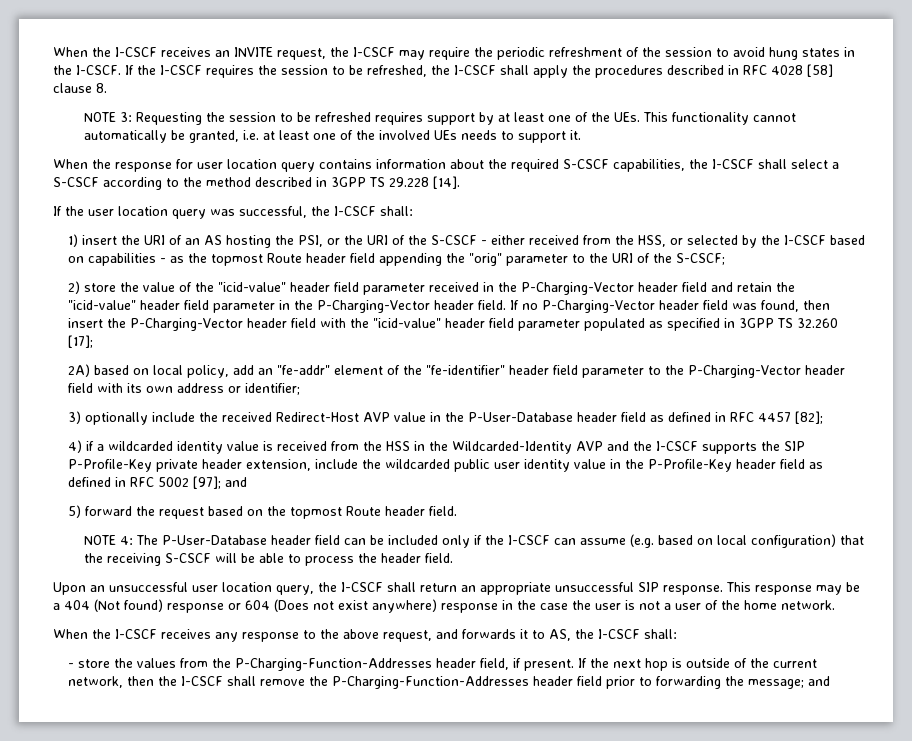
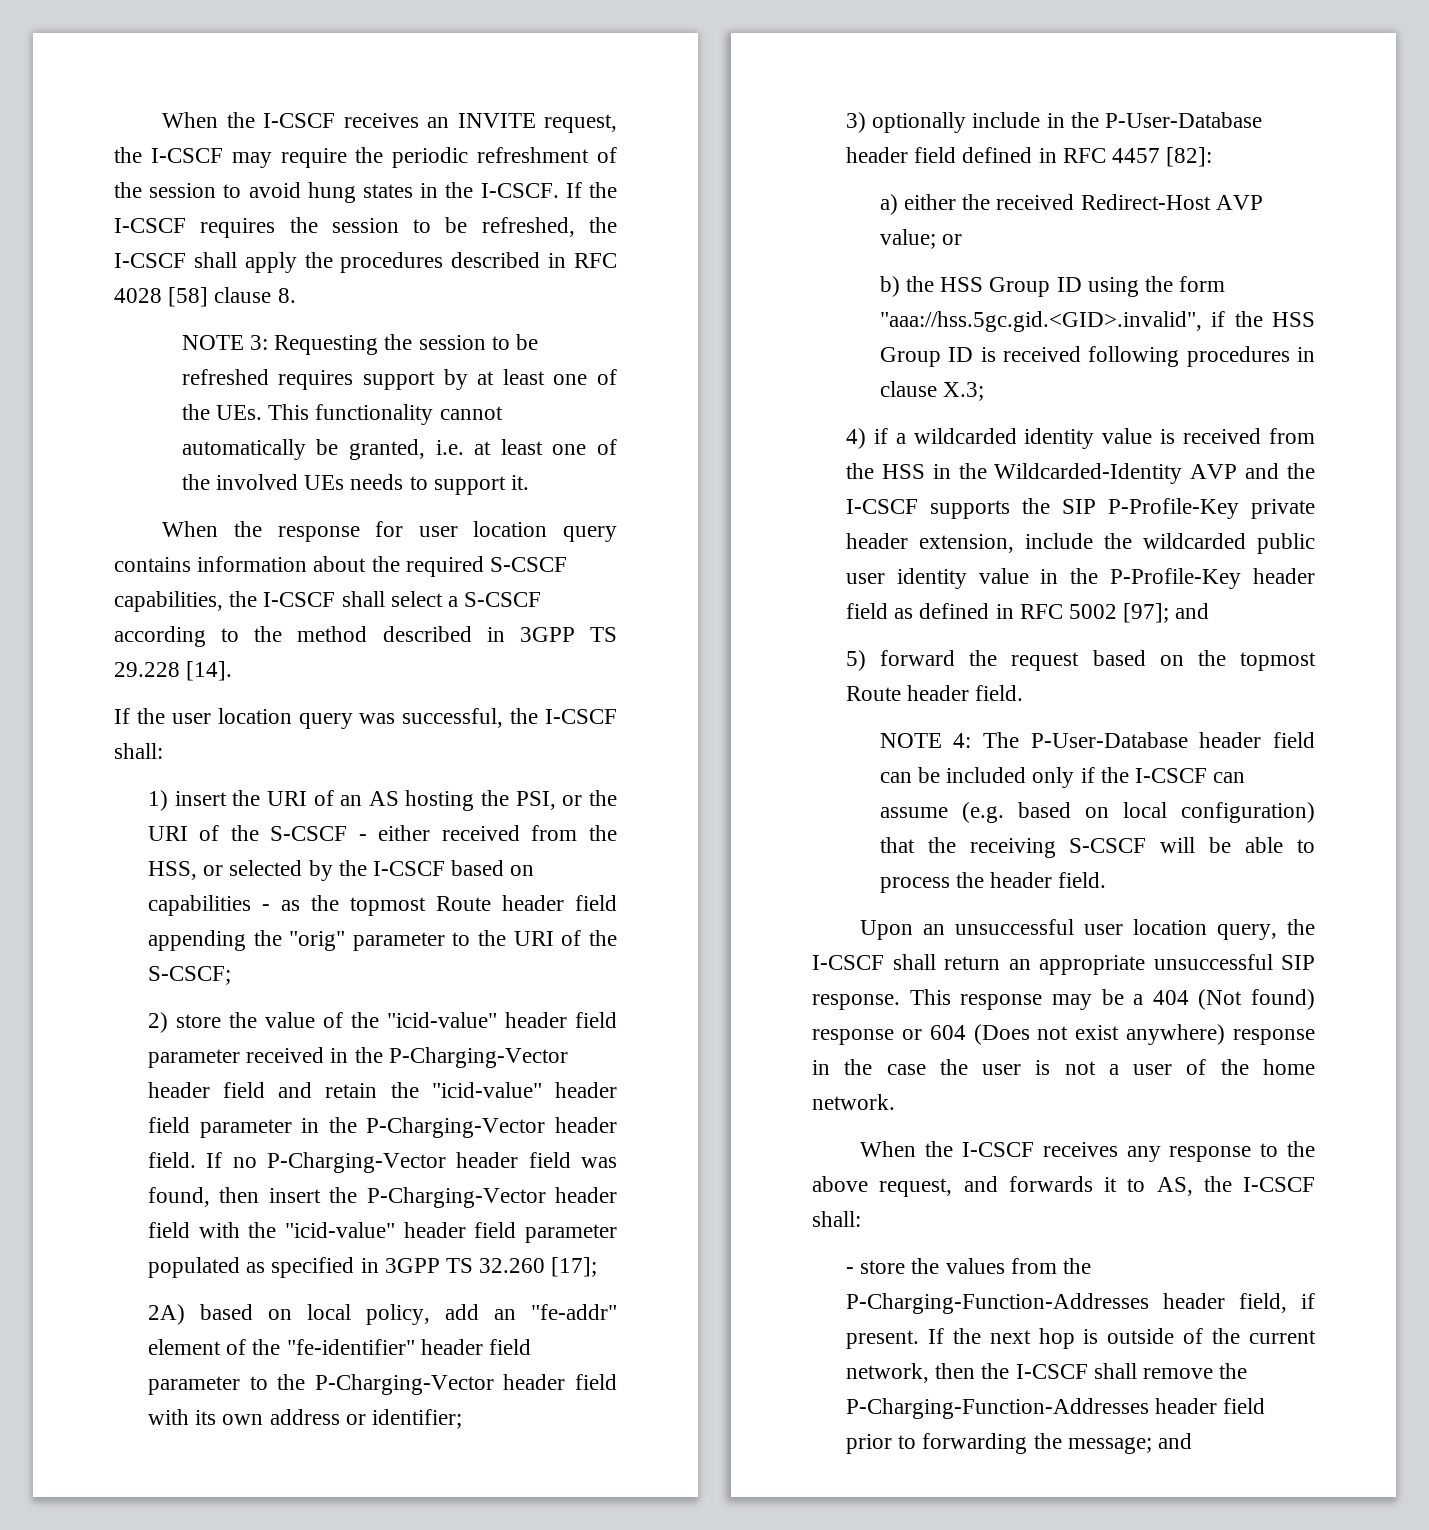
- 3) optionally include the received Redirect-Host AVP value in the P-User-Database header field as defined in RFC 4457 [82];
+ 3) optionally include in the P-User-Database header field defined in RFC 4457 [82]:
+ a) either the received Redirect-Host AVP value; or
+ b) the HSS Group ID using the form "aaa://hss.5gc.gid.<GID>.invalid", if the HSS Group ID is received following procedures in clause X.3;

